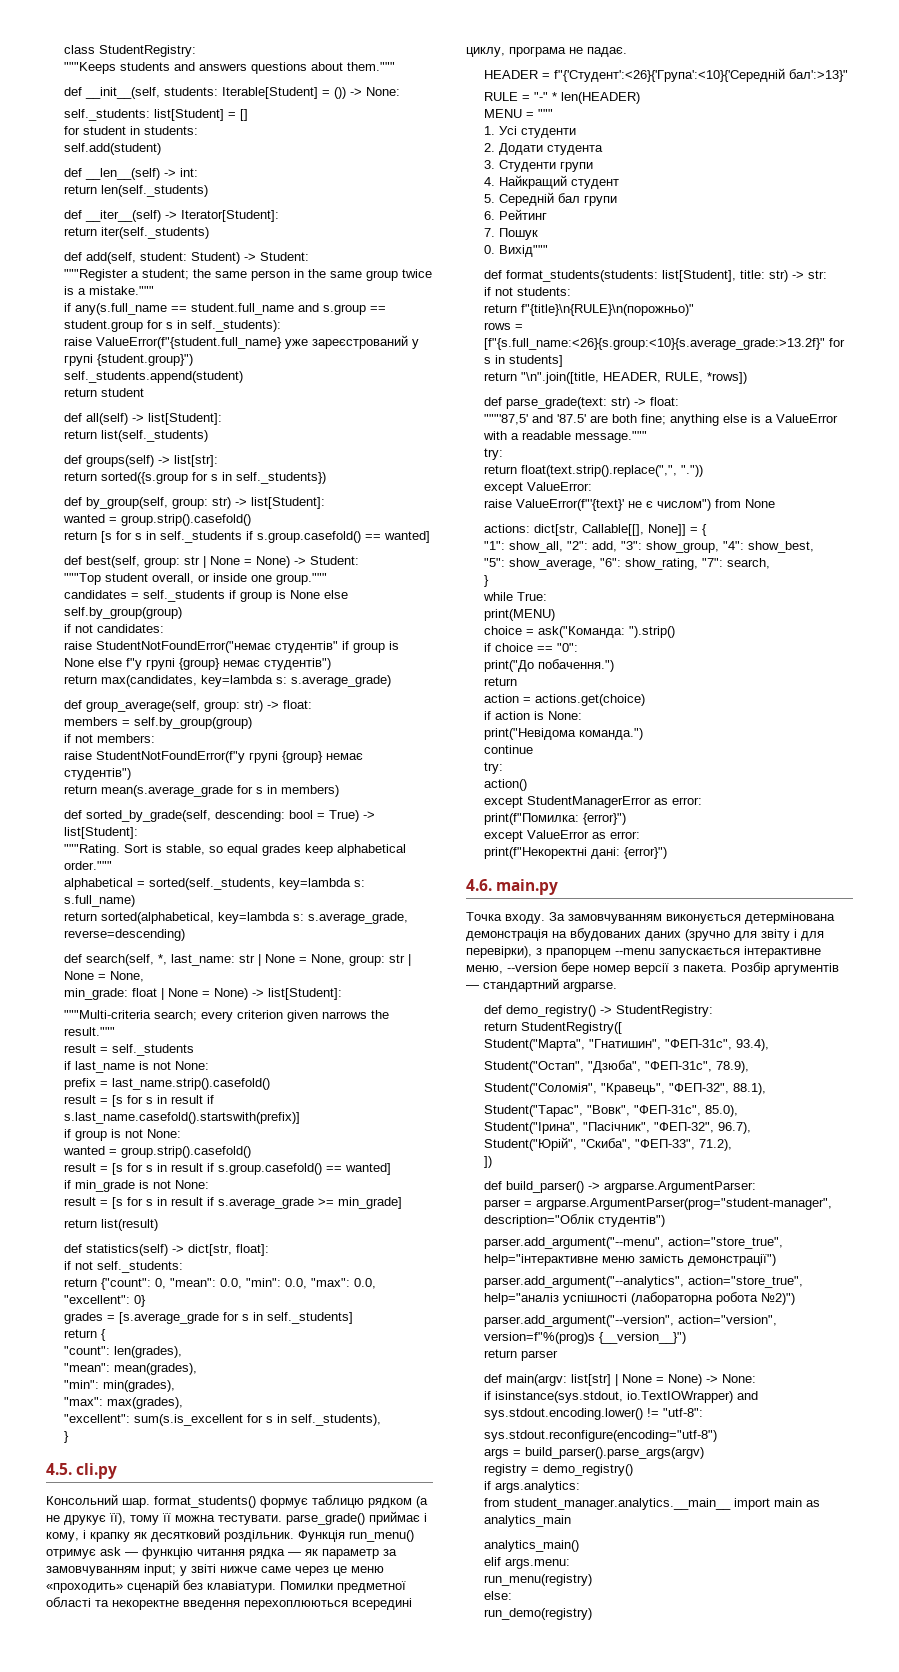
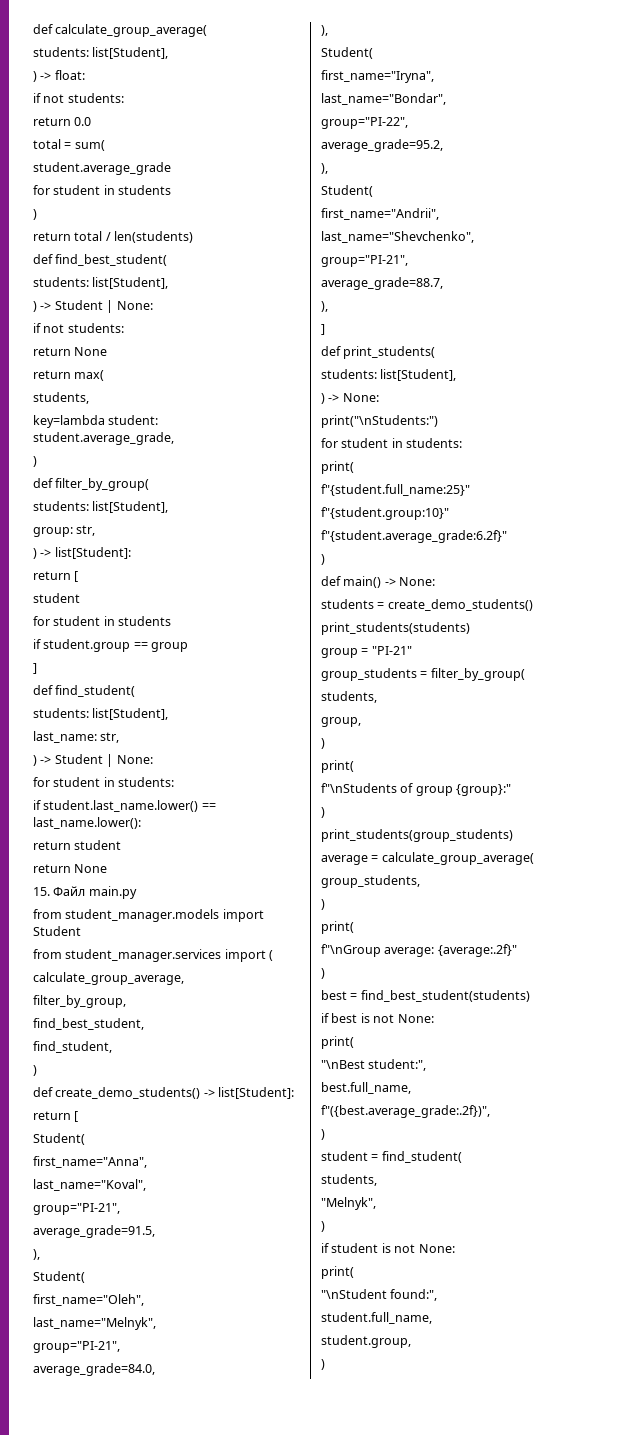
- class StudentRegistry:
- """Keeps students and answers questions about them."""
- def __init__(self, students: Iterable[Student] = ()) -> None:
- self._students: list[Student] = []
+ def calculate_group_average(
+ students: list[Student],
+ ) -> float:
+ if not students:
+ return 0.0
+ total = sum(
+ student.average_grade
+ for student in students
+ )
+ return total / len(students)
+ def find_best_student(
+ students: list[Student],
+ ) -> Student | None:
+ if not students:
+ return None
+ return max(
+ students,
+ key=lambda student: student.average_grade,
+ )
+ def filter_by_group(
+ students: list[Student],
+ group: str,
+ ) -> list[Student]:
+ return [
+ student
+ for student in students
+ if student.group == group
+ ]
+ def find_student(
+ students: list[Student],
+ last_name: str,
+ ) -> Student | None:
  for student in students:
- self.add(student)
- def __len__(self) -> int:
- return len(self._students)
- def __iter__(self) -> Iterator[Student]:
- return iter(self._students)
- def add(self, student: Student) -> Student:
- """Register a student; the same person in the same group twice is a mistake."""
- if any(s.full_name == student.full_name and s.group == student.group for s in self._students):
- raise ValueError(f"{student.full_name} уже зареєстрований у групі {student.group}")
- self._students.append(student)
+ if student.last_name.lower() == last_name.lower():
  return student
- def all(self) -> list[Student]:
- return list(self._students)
- def groups(self) -> list[str]:
- return sorted({s.group for s in self._students})
- def by_group(self, group: str) -> list[Student]:
- wanted = group.strip().casefold()
- return [s for s in self._students if s.group.casefold() == wanted]
- def best(self, group: str | None = None) -> Student:
- """Top student overall, or inside one group."""
- candidates = self._students if group is None else self.by_group(group)
- if not candidates:
- raise StudentNotFoundError("немає студентів" if group is None else f"у групі {group} немає студентів")
- return max(candidates, key=lambda s: s.average_grade)
- def group_average(self, group: str) -> float:
- members = self.by_group(group)
- if not members:
- raise StudentNotFoundError(f"у групі {group} немає студентів")
- return mean(s.average_grade for s in members)
- def sorted_by_grade(self, descending: bool = True) -> list[Student]:
- """Rating. Sort is stable, so equal grades keep alphabetical order."""
- alphabetical = sorted(self._students, key=lambda s: s.full_name)
- return sorted(alphabetical, key=lambda s: s.average_grade, reverse=descending)
- def search(self, *, last_name: str | None = None, group: str | None = None,
- min_grade: float | None = None) -> list[Student]:
- """Multi-criteria search; every criterion given narrows the result."""
- result = self._students
- if last_name is not None:
- prefix = last_name.strip().casefold()
- result = [s for s in result if s.last_name.casefold().startswith(prefix)]
- if group is not None:
- wanted = group.strip().casefold()
- result = [s for s in result if s.group.casefold() == wanted]
- if min_grade is not None:
- result = [s for s in result if s.average_grade >= min_grade]
- return list(result)
- def statistics(self) -> dict[str, float]:
- if not self._students:
- return {"count": 0, "mean": 0.0, "min": 0.0, "max": 0.0, "excellent": 0}
- grades = [s.average_grade for s in self._students]
- return {
- "count": len(grades),
- "mean": mean(grades),
- "min": min(grades),
- "max": max(grades),
- "excellent": sum(s.is_excellent for s in self._students),
- }
- 4.5. cli.py
- Консольний шар. format_students() формує таблицю рядком (а не друкує її), тому її можна тестувати. parse_grade() приймає і кому, і крапку як десятковий роздільник. Функція run_menu() отримує ask — функцію читання рядка — як параметр за замовчуванням input; у звіті нижче саме через це меню «проходить» сценарій без клавіатури. Помилки предметної області та некоректне введення перехоплюються всередині циклу, програма не падає.
- HEADER = f"{'Студент':<26}{'Група':<10}{'Середній бал':>13}"
- RULE = "-" * len(HEADER)
- MENU = """
- 1. Усі студенти
- 2. Додати студента
- 3. Студенти групи
- 4. Найкращий студент
- 5. Середній бал групи
- 6. Рейтинг
- 7. Пошук
- 0. Вихід"""
- def format_students(students: list[Student], title: str) -> str:
- if not students:
- return f"{title}\n{RULE}\n(порожньо)"
- rows = [f"{s.full_name:<26}{s.group:<10}{s.average_grade:>13.2f}" for s in students]
- return "\n".join([title, HEADER, RULE, *rows])
- def parse_grade(text: str) -> float:
- """'87,5' and '87.5' are both fine; anything else is a ValueError with a readable message."""
- try:
- return float(text.strip().replace(",", "."))
- except ValueError:
- raise ValueError(f"'{text}' не є числом") from None
- actions: dict[str, Callable[[], None]] = {
- "1": show_all, "2": add, "3": show_group, "4": show_best,
- "5": show_average, "6": show_rating, "7": search,
- }
- while True:
- print(MENU)
- choice = ask("Команда: ").strip()
- if choice == "0":
- print("До побачення.")
- return
- action = actions.get(choice)
- if action is None:
- print("Невідома команда.")
- continue
- try:
- action()
- except StudentManagerError as error:
- print(f"Помилка: {error}")
- except ValueError as error:
- print(f"Некоректні дані: {error}")
- 4.6. main.py
- Точка входу. За замовчуванням виконується детермінована демонстрація на вбудованих даних (зручно для звіту і для перевірки), з прапорцем --menu запускається інтерактивне меню, --version бере номер версії з пакета. Розбір аргументів — стандартний argparse.
- def demo_registry() -> StudentRegistry:
- return StudentRegistry([
- Student("Марта", "Гнатишин", "ФЕП-31с", 93.4),
- Student("Остап", "Дзюба", "ФЕП-31с", 78.9),
- Student("Соломія", "Кравець", "ФЕП-32", 88.1),
- Student("Тарас", "Вовк", "ФЕП-31с", 85.0),
- Student("Ірина", "Пасічник", "ФЕП-32", 96.7),
- Student("Юрій", "Скиба", "ФЕП-33", 71.2),
- ])
- def build_parser() -> argparse.ArgumentParser:
- parser = argparse.ArgumentParser(prog="student-manager", description="Облік студентів")
- parser.add_argument("--menu", action="store_true", help="інтерактивне меню замість демонстрації")
- parser.add_argument("--analytics", action="store_true", help="аналіз успішності (лабораторна робота №2)")
- parser.add_argument("--version", action="version", version=f"%(prog)s {__version__}")
- return parser
- def main(argv: list[str] | None = None) -> None:
- if isinstance(sys.stdout, io.TextIOWrapper) and sys.stdout.encoding.lower() != "utf-8":
- sys.stdout.reconfigure(encoding="utf-8")
- args = build_parser().parse_args(argv)
- registry = demo_registry()
- if args.analytics:
- from student_manager.analytics.__main__ import main as analytics_main
- analytics_main()
- elif args.menu:
- run_menu(registry)
- else:
- run_demo(registry)
+ return None
+ 15. Файл main.py
+ from student_manager.models import Student
+ from student_manager.services import (
+ calculate_group_average,
+ filter_by_group,
+ find_best_student,
+ find_student,
+ )
+ def create_demo_students() -> list[Student]:
+ return [
+ Student(
+ first_name="Anna",
+ last_name="Koval",
+ group="PI-21",
+ average_grade=91.5,
+ ),
+ Student(
+ first_name="Oleh",
+ last_name="Melnyk",
+ group="PI-21",
+ average_grade=84.0,
+ ),
+ Student(
+ first_name="Iryna",
+ last_name="Bondar",
+ group="PI-22",
+ average_grade=95.2,
+ ),
+ Student(
+ first_name="Andrii",
+ last_name="Shevchenko",
+ group="PI-21",
+ average_grade=88.7,
+ ),
+ ]
+ def print_students(
+ students: list[Student],
+ ) -> None:
+ print("\nStudents:")
+ for student in students:
+ print(
+ f"{student.full_name:25}"
+ f"{student.group:10}"
+ f"{student.average_grade:6.2f}"
+ )
+ def main() -> None:
+ students = create_demo_students()
+ print_students(students)
+ group = "PI-21"
+ group_students = filter_by_group(
+ students,
+ group,
+ )
+ print(
+ f"\nStudents of group {group}:"
+ )
+ print_students(group_students)
+ average = calculate_group_average(
+ group_students,
+ )
+ print(
+ f"\nGroup average: {average:.2f}"
+ )
+ best = find_best_student(students)
+ if best is not None:
+ print(
+ "\nBest student:",
+ best.full_name,
+ f"({best.average_grade:.2f})",
+ )
+ student = find_student(
+ students,
+ "Melnyk",
+ )
+ if student is not None:
+ print(
+ "\nStudent found:",
+ student.full_name,
+ student.group,
+ )

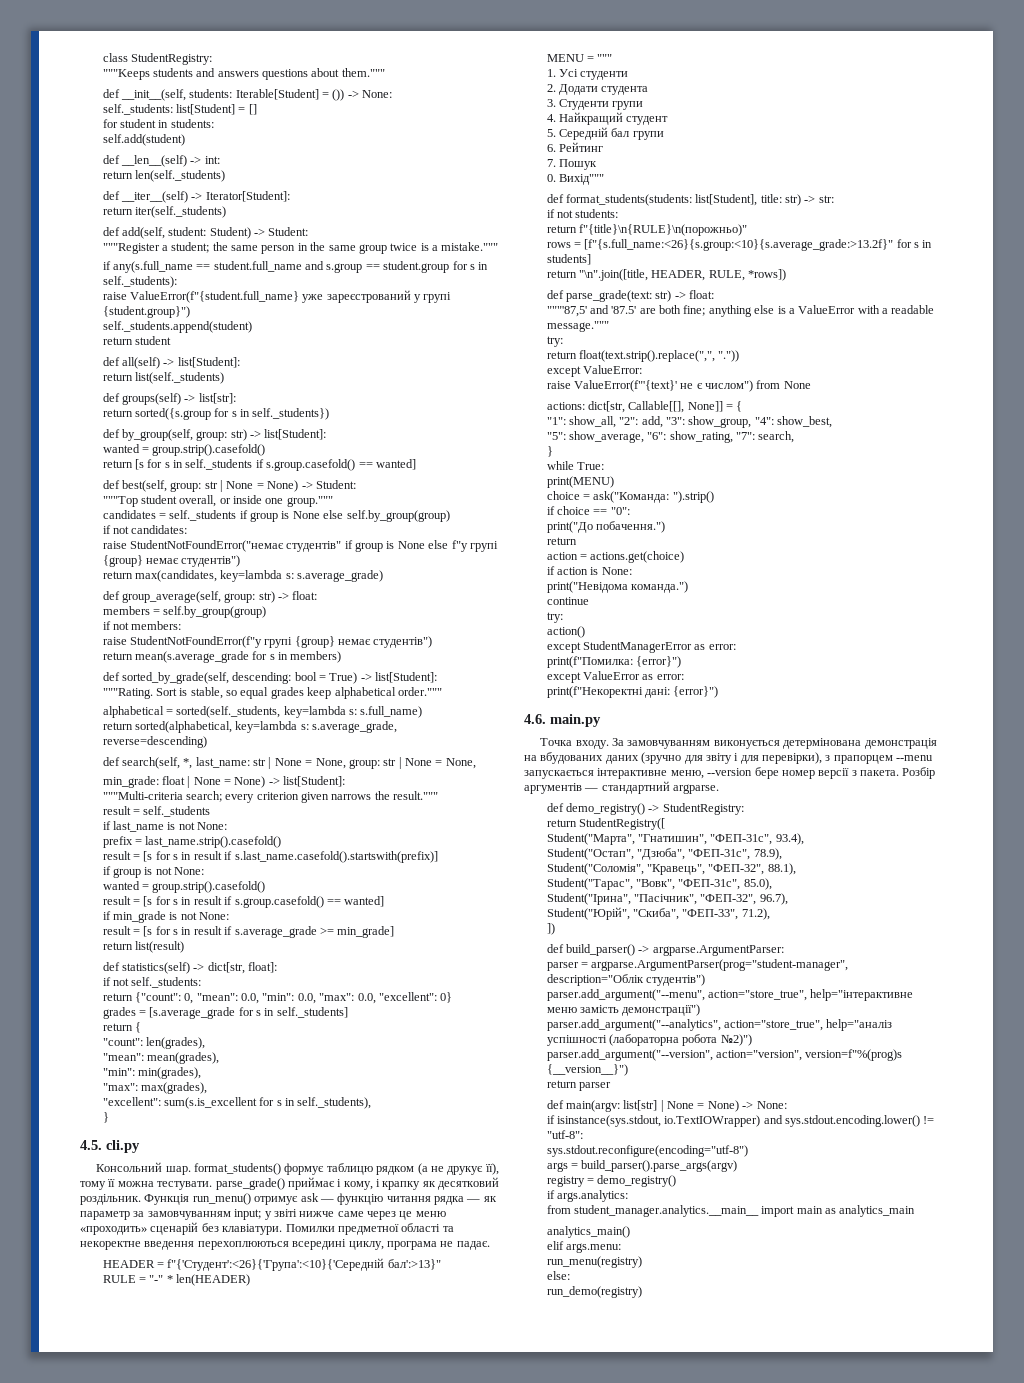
- def calculate_group_average(
- students: list[Student],
- ) -> float:
+ class StudentRegistry:
+ """Keeps students and answers questions about them."""
+ def __init__(self, students: Iterable[Student] = ()) -> None:
+ self._students: list[Student] = []
+ for student in students:
+ self.add(student)
+ def __len__(self) -> int:
+ return len(self._students)
+ def __iter__(self) -> Iterator[Student]:
+ return iter(self._students)
+ def add(self, student: Student) -> Student:
+ """Register a student; the same person in the same group twice is a mistake."""
+ if any(s.full_name == student.full_name and s.group == student.group for s in self._students):
+ raise ValueError(f"{student.full_name} уже зареєстрований у групі {student.group}")
+ self._students.append(student)
+ return student
+ def all(self) -> list[Student]:
+ return list(self._students)
+ def groups(self) -> list[str]:
+ return sorted({s.group for s in self._students})
+ def by_group(self, group: str) -> list[Student]:
+ wanted = group.strip().casefold()
+ return [s for s in self._students if s.group.casefold() == wanted]
+ def best(self, group: str | None = None) -> Student:
+ """Top student overall, or inside one group."""
+ candidates = self._students if group is None else self.by_group(group)
+ if not candidates:
+ raise StudentNotFoundError("немає студентів" if group is None else f"у групі {group} немає студентів")
+ return max(candidates, key=lambda s: s.average_grade)
+ def group_average(self, group: str) -> float:
+ members = self.by_group(group)
+ if not members:
+ raise StudentNotFoundError(f"у групі {group} немає студентів")
+ return mean(s.average_grade for s in members)
+ def sorted_by_grade(self, descending: bool = True) -> list[Student]:
+ """Rating. Sort is stable, so equal grades keep alphabetical order."""
+ alphabetical = sorted(self._students, key=lambda s: s.full_name)
+ return sorted(alphabetical, key=lambda s: s.average_grade, reverse=descending)
+ def search(self, *, last_name: str | None = None, group: str | None = None,
+ min_grade: float | None = None) -> list[Student]:
+ """Multi-criteria search; every criterion given narrows the result."""
+ result = self._students
+ if last_name is not None:
+ prefix = last_name.strip().casefold()
+ result = [s for s in result if s.last_name.casefold().startswith(prefix)]
+ if group is not None:
+ wanted = group.strip().casefold()
+ result = [s for s in result if s.group.casefold() == wanted]
+ if min_grade is not None:
+ result = [s for s in result if s.average_grade >= min_grade]
+ return list(result)
+ def statistics(self) -> dict[str, float]:
+ if not self._students:
+ return {"count": 0, "mean": 0.0, "min": 0.0, "max": 0.0, "excellent": 0}
+ grades = [s.average_grade for s in self._students]
+ return {
+ "count": len(grades),
+ "mean": mean(grades),
+ "min": min(grades),
+ "max": max(grades),
+ "excellent": sum(s.is_excellent for s in self._students),
+ }
+ 4.5. cli.py
+ Консольний шар. format_students() формує таблицю рядком (а не друкує її), тому її можна тестувати. parse_grade() приймає і кому, і крапку як десятковий роздільник. Функція run_menu() отримує ask — функцію читання рядка — як параметр за замовчуванням input; у звіті нижче саме через це меню «проходить» сценарій без клавіатури. Помилки предметної області та некоректне введення перехоплюються всередині циклу, програма не падає.
+ HEADER = f"{'Студент':<26}{'Група':<10}{'Середній бал':>13}"
+ RULE = "-" * len(HEADER)
+ MENU = """
+ 1. Усі студенти
+ 2. Додати студента
+ 3. Студенти групи
+ 4. Найкращий студент
+ 5. Середній бал групи
+ 6. Рейтинг
+ 7. Пошук
+ 0. Вихід"""
+ def format_students(students: list[Student], title: str) -> str:
  if not students:
- return 0.0
- total = sum(
- student.average_grade
- for student in students
- )
- return total / len(students)
- def find_best_student(
- students: list[Student],
- ) -> Student | None:
- if not students:
- return None
- return max(
- students,
- key=lambda student: student.average_grade,
- )
- def filter_by_group(
- students: list[Student],
- group: str,
- ) -> list[Student]:
- return [
- student
- for student in students
- if student.group == group
- ]
- def find_student(
- students: list[Student],
- last_name: str,
- ) -> Student | None:
- for student in students:
- if student.last_name.lower() == last_name.lower():
- return student
- return None
- 15. Файл main.py
- from student_manager.models import Student
- from student_manager.services import (
- calculate_group_average,
- filter_by_group,
- find_best_student,
- find_student,
- )
- def create_demo_students() -> list[Student]:
- return [
- Student(
- first_name="Anna",
- last_name="Koval",
- group="PI-21",
- average_grade=91.5,
- ),
- Student(
- first_name="Oleh",
- last_name="Melnyk",
- group="PI-21",
- average_grade=84.0,
- ),
- Student(
- first_name="Iryna",
- last_name="Bondar",
- group="PI-22",
- average_grade=95.2,
- ),
- Student(
- first_name="Andrii",
- last_name="Shevchenko",
- group="PI-21",
- average_grade=88.7,
- ),
- ]
- def print_students(
- students: list[Student],
- ) -> None:
- print("\nStudents:")
- for student in students:
- print(
- f"{student.full_name:25}"
- f"{student.group:10}"
- f"{student.average_grade:6.2f}"
- )
- def main() -> None:
- students = create_demo_students()
- print_students(students)
- group = "PI-21"
- group_students = filter_by_group(
- students,
- group,
- )
- print(
- f"\nStudents of group {group}:"
- )
- print_students(group_students)
- average = calculate_group_average(
- group_students,
- )
- print(
- f"\nGroup average: {average:.2f}"
- )
- best = find_best_student(students)
- if best is not None:
- print(
- "\nBest student:",
- best.full_name,
- f"({best.average_grade:.2f})",
- )
- student = find_student(
- students,
- "Melnyk",
- )
- if student is not None:
- print(
- "\nStudent found:",
- student.full_name,
- student.group,
- )
+ return f"{title}\n{RULE}\n(порожньо)"
+ rows = [f"{s.full_name:<26}{s.group:<10}{s.average_grade:>13.2f}" for s in students]
+ return "\n".join([title, HEADER, RULE, *rows])
+ def parse_grade(text: str) -> float:
+ """'87,5' and '87.5' are both fine; anything else is a ValueError with a readable message."""
+ try:
+ return float(text.strip().replace(",", "."))
+ except ValueError:
+ raise ValueError(f"'{text}' не є числом") from None
+ actions: dict[str, Callable[[], None]] = {
+ "1": show_all, "2": add, "3": show_group, "4": show_best,
+ "5": show_average, "6": show_rating, "7": search,
+ }
+ while True:
+ print(MENU)
+ choice = ask("Команда: ").strip()
+ if choice == "0":
+ print("До побачення.")
+ return
+ action = actions.get(choice)
+ if action is None:
+ print("Невідома команда.")
+ continue
+ try:
+ action()
+ except StudentManagerError as error:
+ print(f"Помилка: {error}")
+ except ValueError as error:
+ print(f"Некоректні дані: {error}")
+ 4.6. main.py
+ Точка входу. За замовчуванням виконується детермінована демонстрація на вбудованих даних (зручно для звіту і для перевірки), з прапорцем --menu запускається інтерактивне меню, --version бере номер версії з пакета. Розбір аргументів — стандартний argparse.
+ def demo_registry() -> StudentRegistry:
+ return StudentRegistry([
+ Student("Марта", "Гнатишин", "ФЕП-31с", 93.4),
+ Student("Остап", "Дзюба", "ФЕП-31с", 78.9),
+ Student("Соломія", "Кравець", "ФЕП-32", 88.1),
+ Student("Тарас", "Вовк", "ФЕП-31с", 85.0),
+ Student("Ірина", "Пасічник", "ФЕП-32", 96.7),
+ Student("Юрій", "Скиба", "ФЕП-33", 71.2),
+ ])
+ def build_parser() -> argparse.ArgumentParser:
+ parser = argparse.ArgumentParser(prog="student-manager", description="Облік студентів")
+ parser.add_argument("--menu", action="store_true", help="інтерактивне меню замість демонстрації")
+ parser.add_argument("--analytics", action="store_true", help="аналіз успішності (лабораторна робота №2)")
+ parser.add_argument("--version", action="version", version=f"%(prog)s {__version__}")
+ return parser
+ def main(argv: list[str] | None = None) -> None:
+ if isinstance(sys.stdout, io.TextIOWrapper) and sys.stdout.encoding.lower() != "utf-8":
+ sys.stdout.reconfigure(encoding="utf-8")
+ args = build_parser().parse_args(argv)
+ registry = demo_registry()
+ if args.analytics:
+ from student_manager.analytics.__main__ import main as analytics_main
+ analytics_main()
+ elif args.menu:
+ run_menu(registry)
+ else:
+ run_demo(registry)

